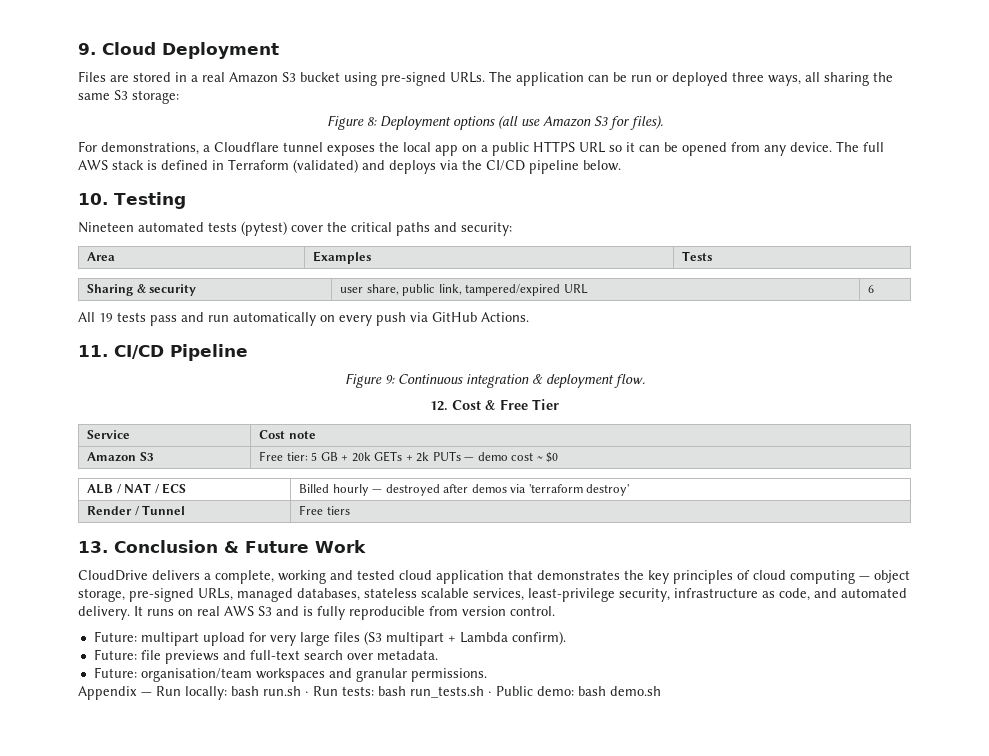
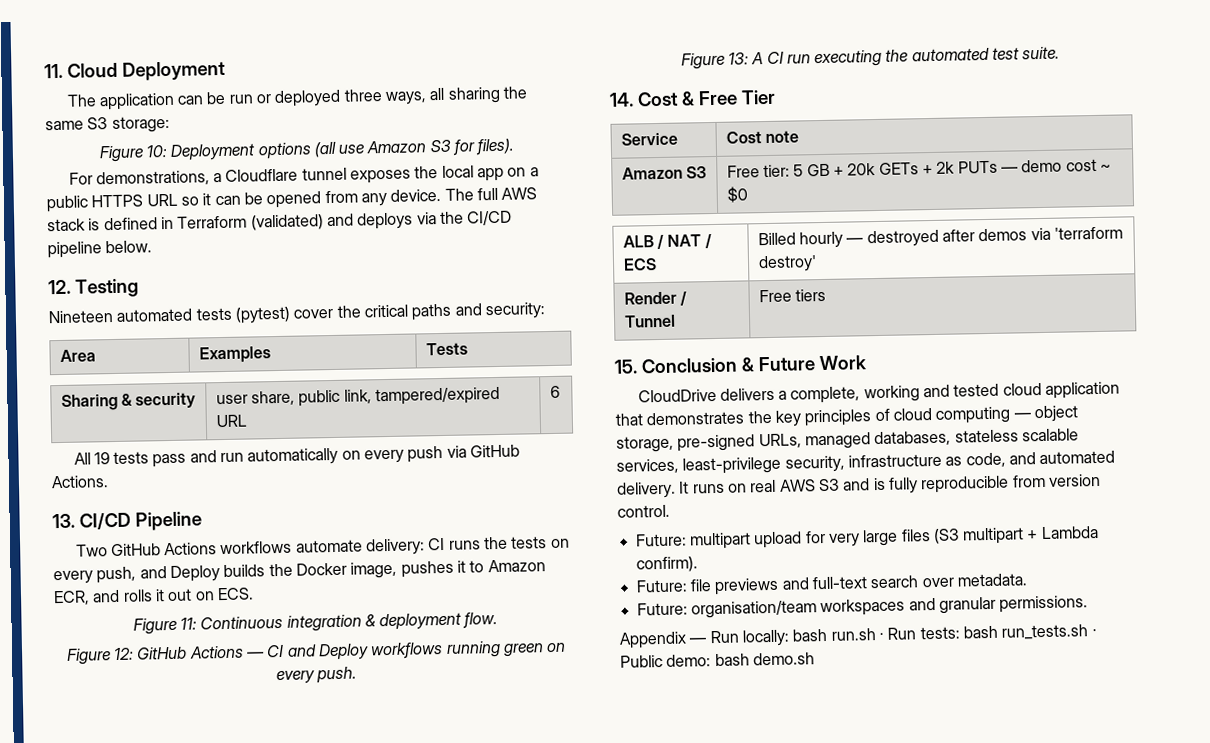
- 9. Cloud Deployment
+ 11. Cloud Deployment
- Files are stored in a real Amazon S3 bucket using pre-signed URLs.
- Figure 8: Deployment options (all use Amazon S3 for files).
+ Figure 10: Deployment options (all use Amazon S3 for files).
- 10. Testing
+ 12. Testing
- 11. CI/CD Pipeline
+ 13. CI/CD Pipeline
- Figure 9: Continuous integration & deployment flow.
+ Two GitHub Actions workflows automate delivery: CI runs the tests on every push, and Deploy builds the Docker image, pushes it to Amazon ECR, and rolls it out on ECS.
+ Figure 11: Continuous integration & deployment flow.
- 12. Cost & Free Tier
+ Figure 12: GitHub Actions — CI and Deploy workflows running green on every push.
+ Figure 13: A CI run executing the automated test suite.
+ 14. Cost & Free Tier
- 13. Conclusion & Future Work
+ 15. Conclusion & Future Work

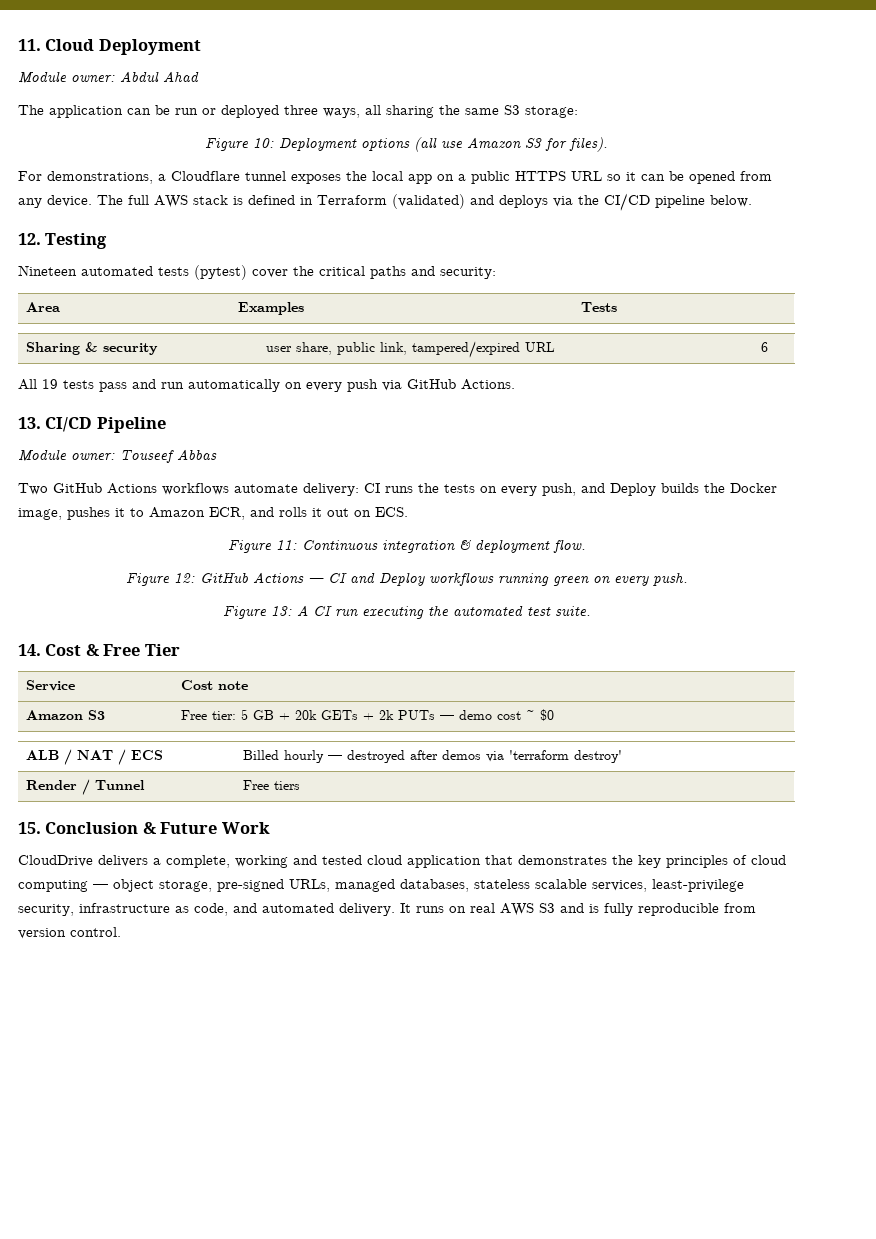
+ Module owner: Abdul Ahad
+ Module owner: Touseef Abbas
- Future: multipart upload for very large files (S3 multipart + Lambda confirm).
- Future: file previews and full-text search over metadata.
- Future: organisation/team workspaces and granular permissions.
- Appendix — Run locally: bash run.sh · Run tests: bash run_tests.sh · Public demo: bash demo.sh

